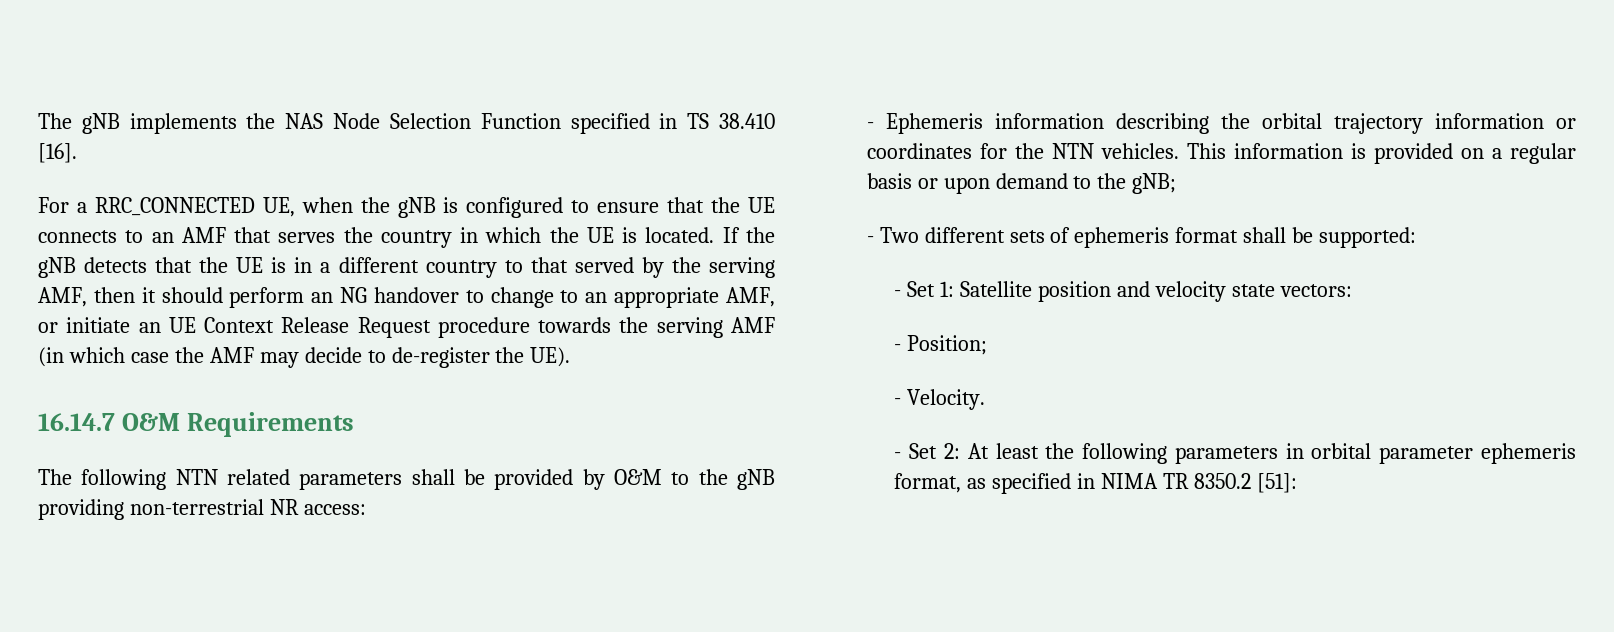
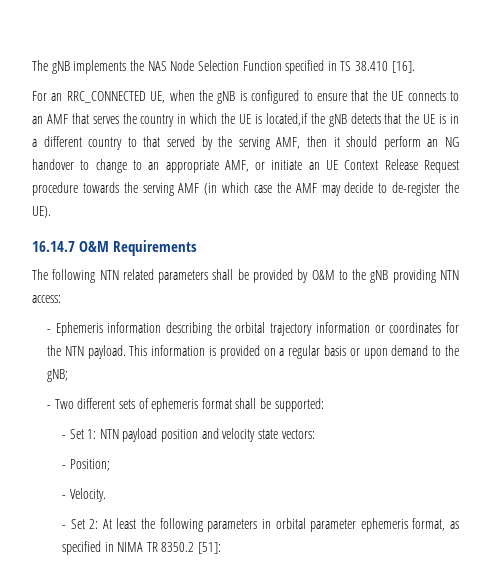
- For a RRC_CONNECTED UE, when the gNB is configured to ensure that the UE connects to an AMF that serves the country in which the UE is located. If the gNB detects that the UE is in a different country to that served by the serving AMF, then it should perform an NG handover to change to an appropriate AMF, or initiate an UE Context Release Request procedure towards the serving AMF (in which case the AMF may decide to de-register the UE).
+ For an RRC_CONNECTED UE, when the gNB is configured to ensure that the UE connects to an AMF that serves the country in which the UE is located,if the gNB detects that the UE is in a different country to that served by the serving AMF, then it should perform an NG handover to change to an appropriate AMF, or initiate an UE Context Release Request procedure towards the serving AMF (in which case the AMF may decide to de-register the UE).
- The following NTN related parameters shall be provided by O&M to the gNB providing non-terrestrial NR access:
+ The following NTN related parameters shall be provided by O&M to the gNB providing NTN access:
- - Ephemeris information describing the orbital trajectory information or coordinates for the NTN vehicles.
+ - Ephemeris information describing the orbital trajectory information or coordinates for the NTN payload.
- - Set 1: Satellite position and velocity state vectors:
+ - Set 1: NTN payload position and velocity state vectors:

